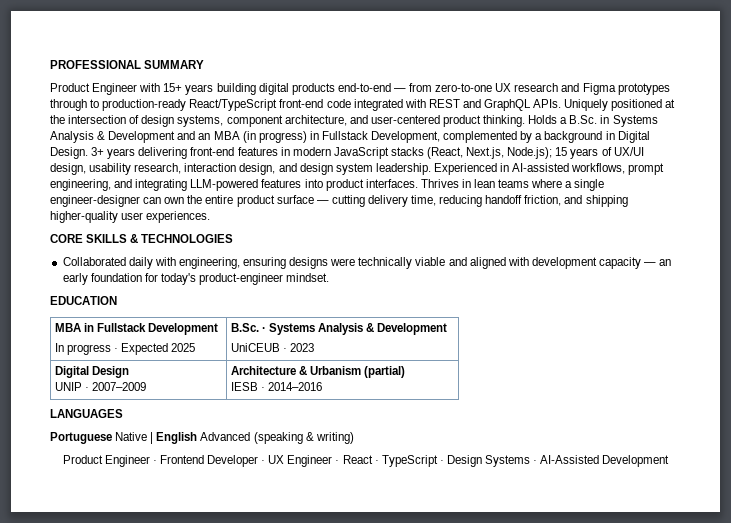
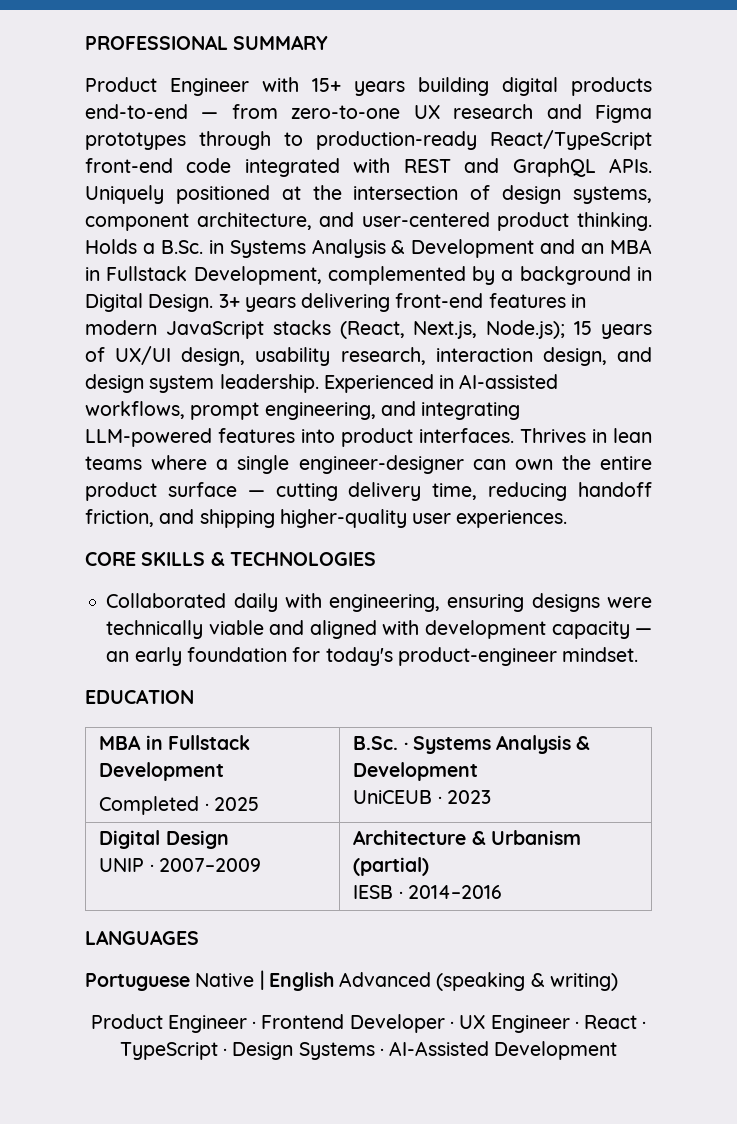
- Holds a B.Sc. in Systems Analysis & Development and an MBA (in progress) in Fullstack Development, complemented by a background in Digital Design.
+ Holds a B.Sc. in Systems Analysis & Development and an MBA in Fullstack Development, complemented by a background in Digital Design.
  MBA in Fullstack Development
- In progress · Expected 2025 | B.Sc. · Systems Analysis & Development
+ Completed · 2025 | B.Sc. · Systems Analysis & Development

